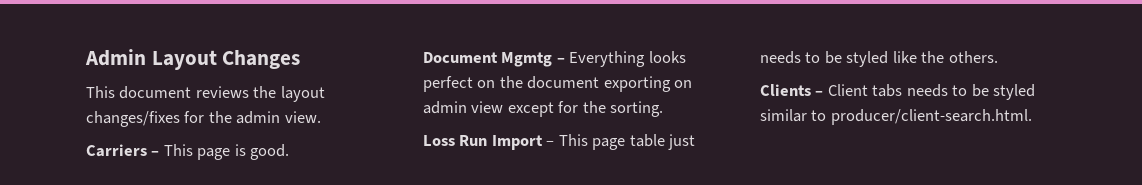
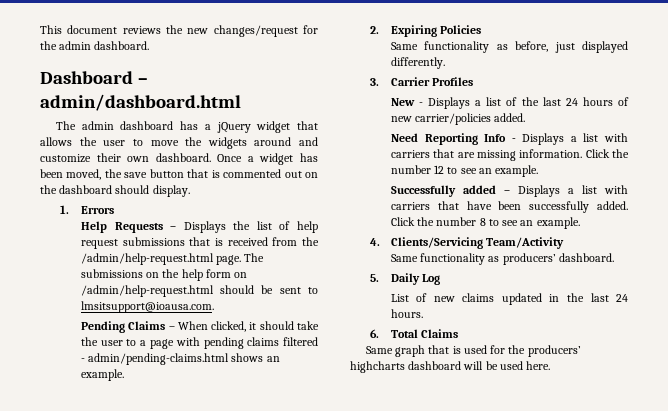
- Admin Layout Changes
- This document reviews the layout changes/fixes for the admin view.
- Carriers – This page is good.
- Document Mgmtg – Everything looks perfect on the document exporting on admin view except for the sorting.
- Loss Run Import – This page table just needs to be styled like the others.
- Clients – Client tabs needs to be styled similar to producer/client-search.html.
+ This document reviews the new changes/request for the admin dashboard.
+ Dashboard – admin/dashboard.html
+ The admin dashboard has a jQuery widget that allows the user to move the widgets around and customize their own dashboard. Once a widget has been moved, the save button that is commented out on the dashboard should display.
+ 1. Errors
+ Help Requests – Displays the list of help request submissions that is received from the /admin/help-request.html page. The submissions on the help form on /admin/help-request.html should be sent to lmsitsupport@ioausa.com.
+ Pending Claims – When clicked, it should take the user to a page with pending claims filtered - admin/pending-claims.html shows an example.
+ 2. Expiring Policies
+ Same functionality as before, just displayed differently.
+ 3. Carrier Profiles
+ New - Displays a list of the last 24 hours of new carrier/policies added.
+ Need Reporting Info - Displays a list with carriers that are missing information. Click the number 12 to see an example.
+ Successfully added – Displays a list with carriers that have been successfully added. Click the number 8 to see an example.
+ 4. Clients/Servicing Team/Activity
+ Same functionality as producers’ dashboard.
+ 5. Daily Log
+ List of new claims updated in the last 24 hours.
+ 6. Total Claims
+ Same graph that is used for the producers’ highcharts dashboard will be used here.

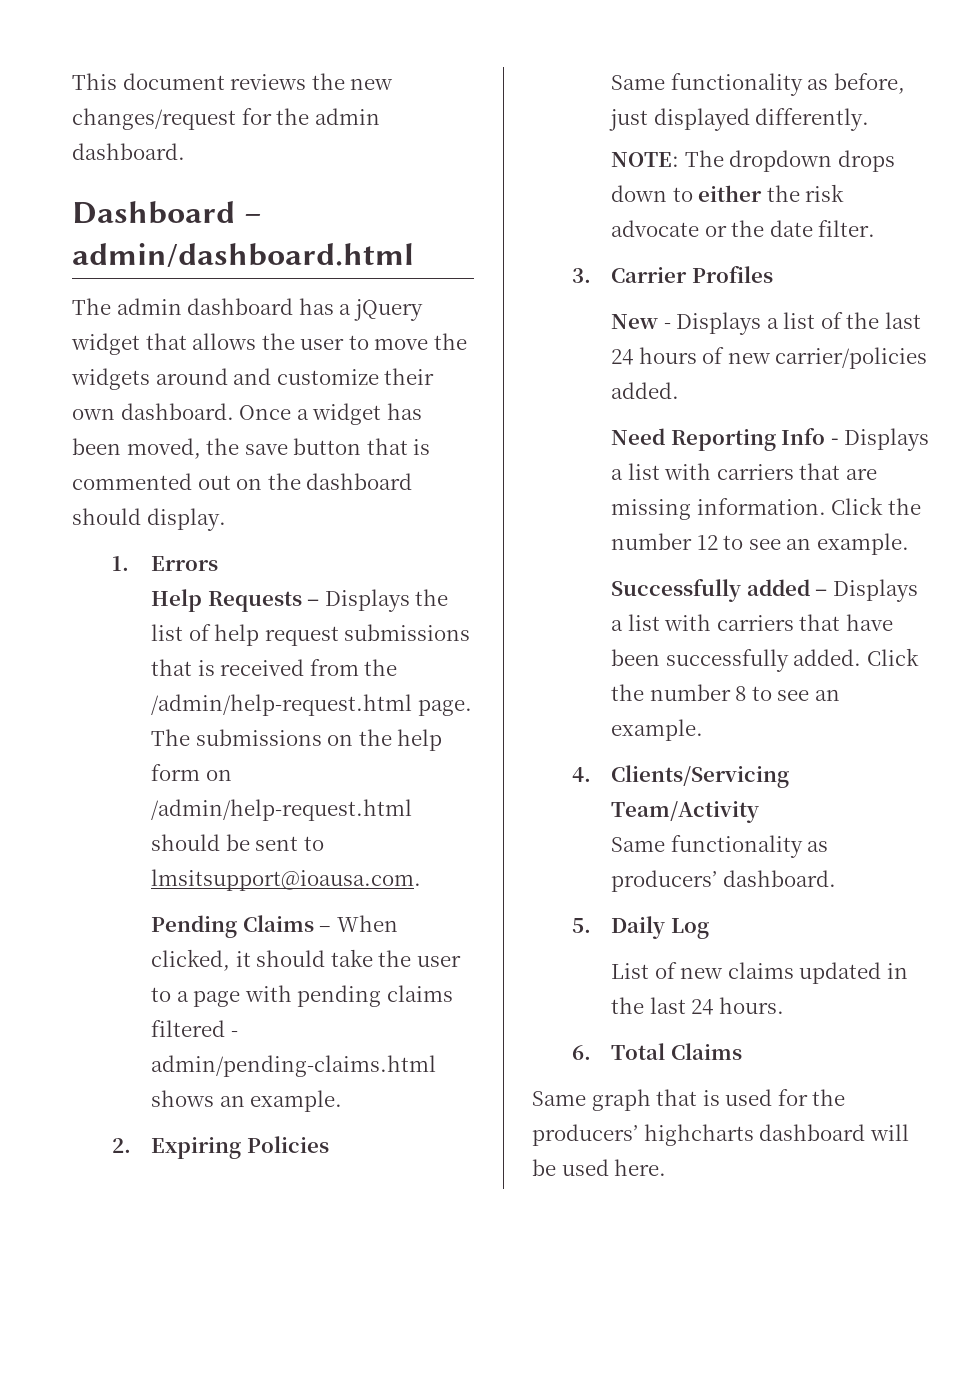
+ NOTE: The dropdown drops down to either the risk advocate or the date filter.

